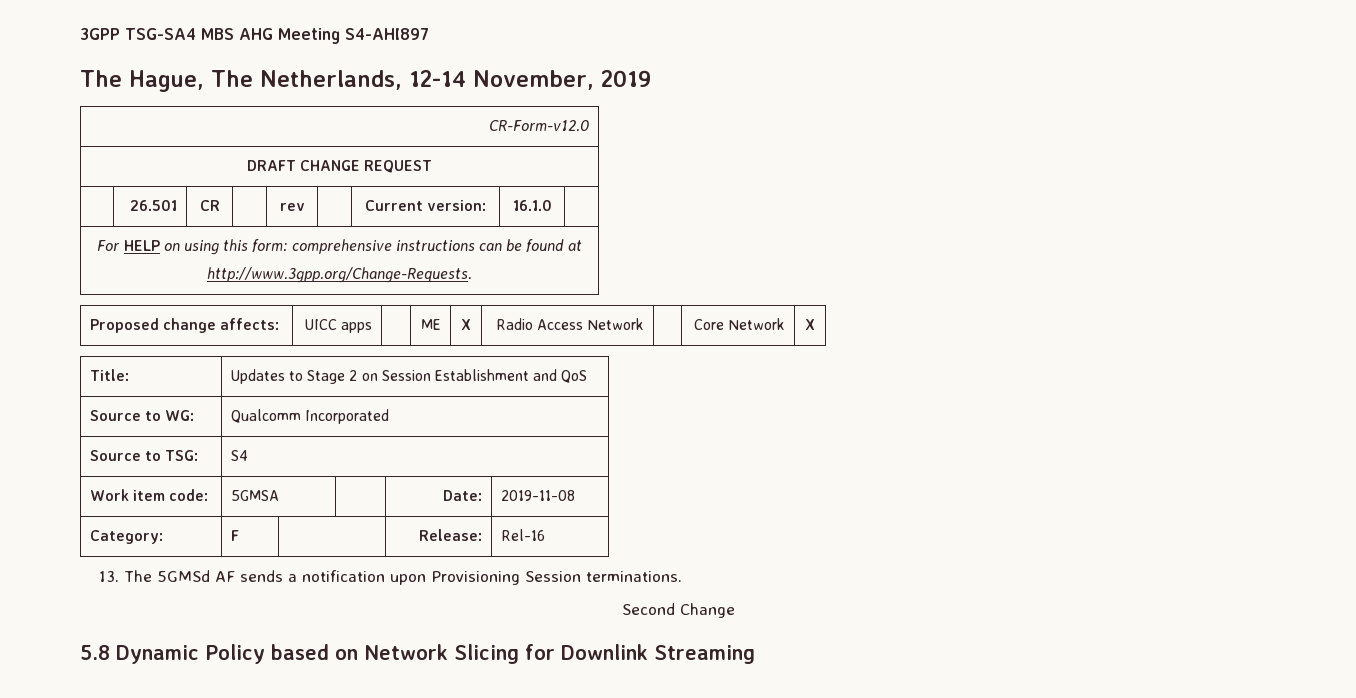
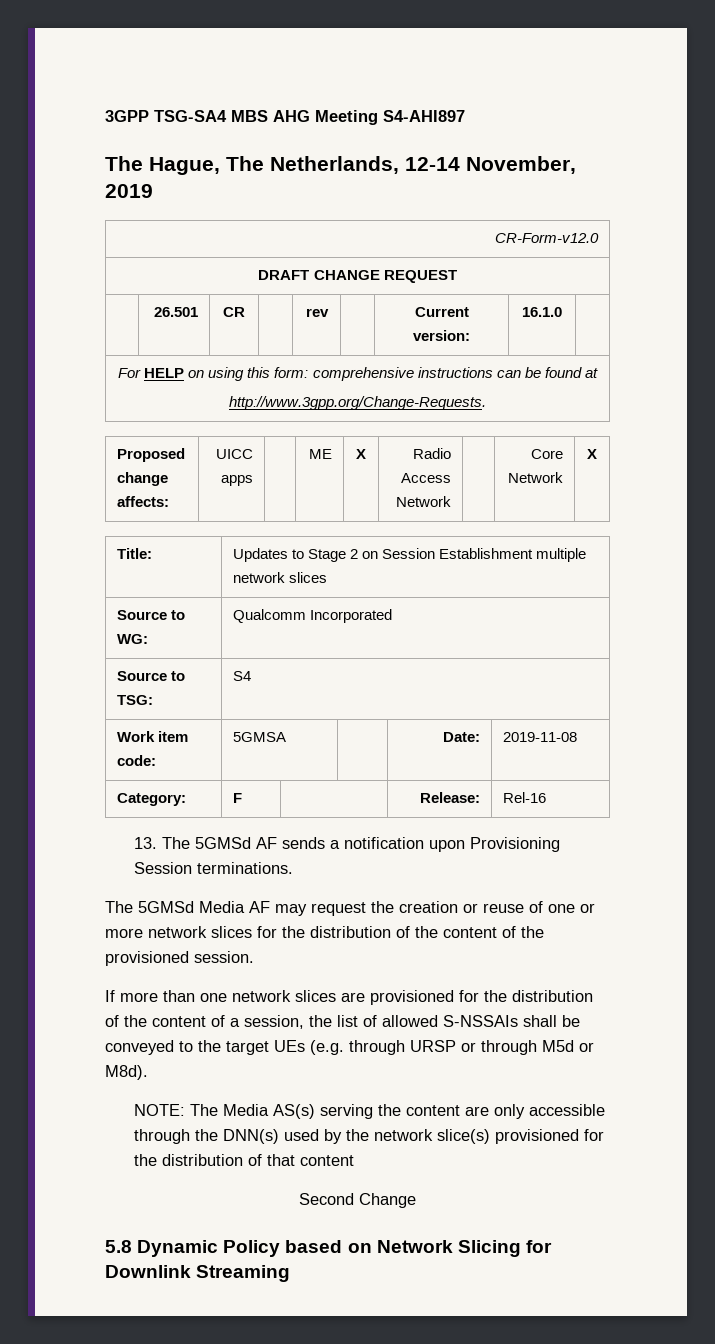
- Title: | Updates to Stage 2 on Session Establishment and QoS
+ Title: | Updates to Stage 2 on Session Establishment multiple network slices
+ The 5GMSd Media AF may request the creation or reuse of one or more network slices for the distribution of the content of the provisioned session.
+ If more than one network slices are provisioned for the distribution of the content of a session, the list of allowed S-NSSAIs shall be conveyed to the target UEs (e.g. through URSP or through M5d or M8d).
+ NOTE: The Media AS(s) serving the content are only accessible through the DNN(s) used by the network slice(s) provisioned for the distribution of that content

